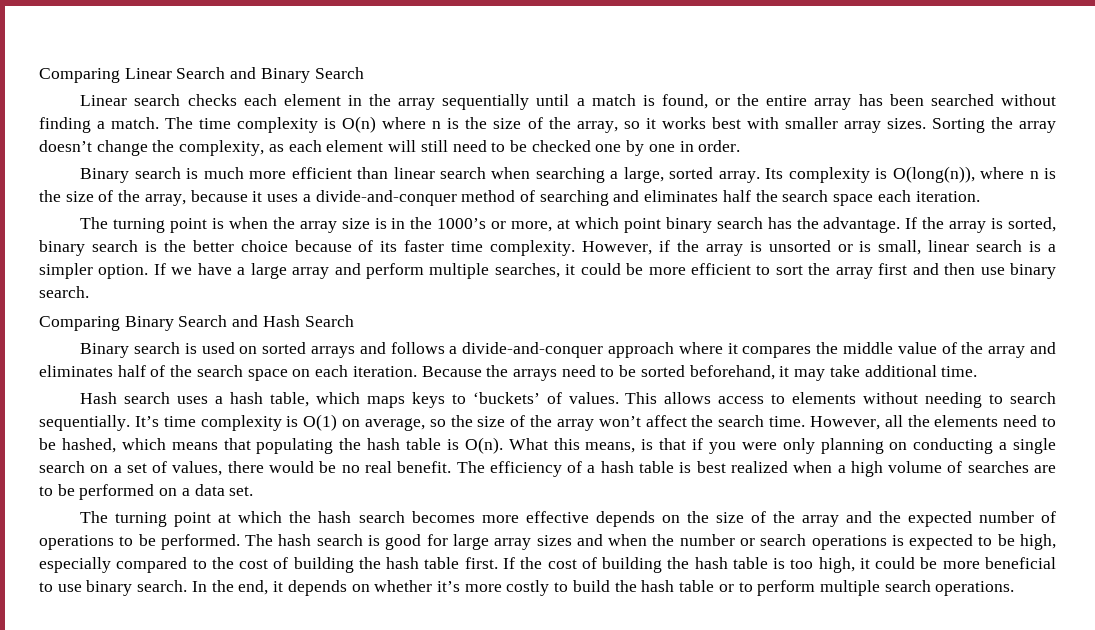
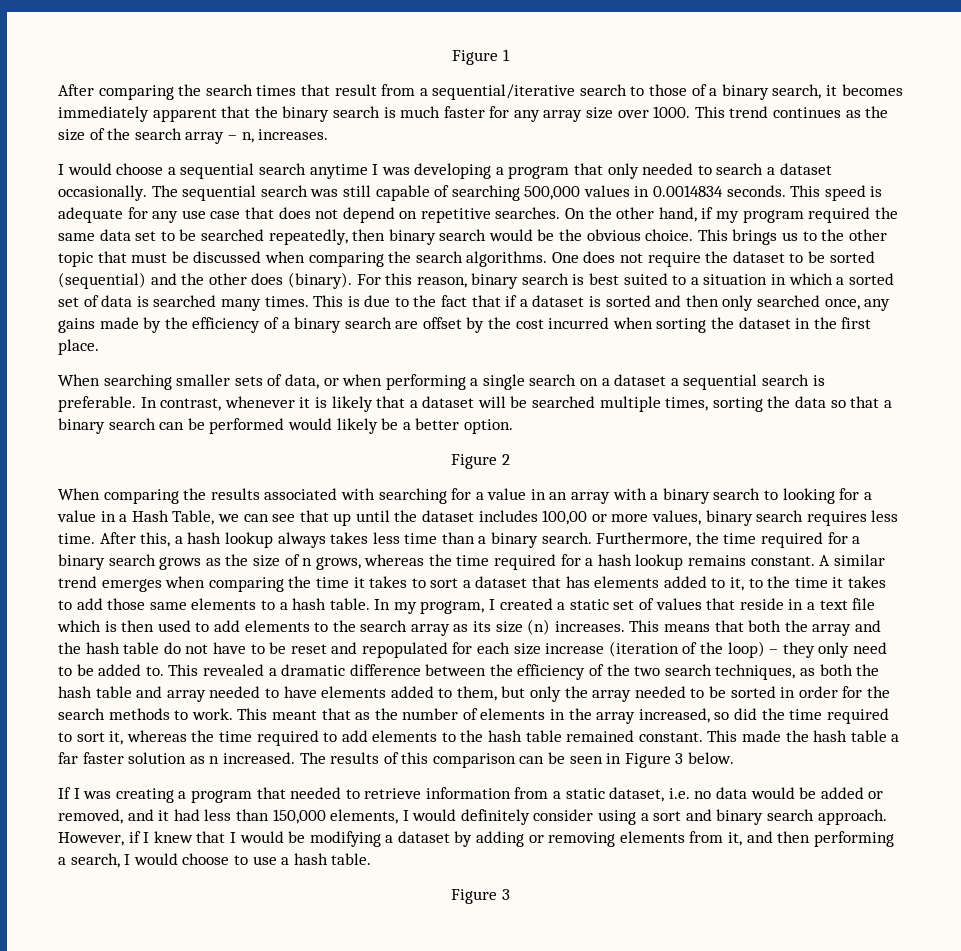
- Comparing Linear Search and Binary Search
- Linear search checks each element in the array sequentially until a match is found, or the entire array has been searched without finding a match. The time complexity is O(n) where n is the size of the array, so it works best with smaller array sizes. Sorting the array doesn’t change the complexity, as each element will still need to be checked one by one in order.
- Binary search is much more efficient than linear search when searching a large, sorted array. Its complexity is O(long(n)), where n is the size of the array, because it uses a divide-and-conquer method of searching and eliminates half the search space each iteration.
- The turning point is when the array size is in the 1000’s or more, at which point binary search has the advantage. If the array is sorted, binary search is the better choice because of its faster time complexity. However, if the array is unsorted or is small, linear search is a simpler option. If we have a large array and perform multiple searches, it could be more efficient to sort the array first and then use binary search.
- Comparing Binary Search and Hash Search
- Binary search is used on sorted arrays and follows a divide-and-conquer approach where it compares the middle value of the array and eliminates half of the search space on each iteration. Because the arrays need to be sorted beforehand, it may take additional time.
- Hash search uses a hash table, which maps keys to ‘buckets’ of values. This allows access to elements without needing to search sequentially. It’s time complexity is O(1) on average, so the size of the array won’t affect the search time. However, all the elements need to be hashed, which means that populating the hash table is O(n). What this means, is that if you were only planning on conducting a single search on a set of values, there would be no real benefit. The efficiency of a hash table is best realized when a high volume of searches are to be performed on a data set.
- The turning point at which the hash search becomes more effective depends on the size of the array and the expected number of operations to be performed. The hash search is good for large array sizes and when the number or search operations is expected to be high, especially compared to the cost of building the hash table first. If the cost of building the hash table is too high, it could be more beneficial to use binary search. In the end, it depends on whether it’s more costly to build the hash table or to perform multiple search operations.
+ Figure 1
+ After comparing the search times that result from a sequential/iterative search to those of a binary search, it becomes immediately apparent that the binary search is much faster for any array size over 1000. This trend continues as the size of the search array – n, increases.
+ I would choose a sequential search anytime I was developing a program that only needed to search a dataset occasionally. The sequential search was still capable of searching 500,000 values in 0.0014834 seconds. This speed is adequate for any use case that does not depend on repetitive searches. On the other hand, if my program required the same data set to be searched repeatedly, then binary search would be the obvious choice. This brings us to the other topic that must be discussed when comparing the search algorithms. One does not require the dataset to be sorted (sequential) and the other does (binary). For this reason, binary search is best suited to a situation in which a sorted set of data is searched many times. This is due to the fact that if a dataset is sorted and then only searched once, any gains made by the efficiency of a binary search are offset by the cost incurred when sorting the dataset in the first place.
+ When searching smaller sets of data, or when performing a single search on a dataset a sequential search is preferable. In contrast, whenever it is likely that a dataset will be searched multiple times, sorting the data so that a binary search can be performed would likely be a better option.
+ Figure 2
+ When comparing the results associated with searching for a value in an array with a binary search to looking for a value in a Hash Table, we can see that up until the dataset includes 100,00 or more values, binary search requires less time. After this, a hash lookup always takes less time than a binary search. Furthermore, the time required for a binary search grows as the size of n grows, whereas the time required for a hash lookup remains constant. A similar trend emerges when comparing the time it takes to sort a dataset that has elements added to it, to the time it takes to add those same elements to a hash table. In my program, I created a static set of values that reside in a text file which is then used to add elements to the search array as its size (n) increases. This means that both the array and the hash table do not have to be reset and repopulated for each size increase (iteration of the loop) – they only need to be added to. This revealed a dramatic difference between the efficiency of the two search techniques, as both the hash table and array needed to have elements added to them, but only the array needed to be sorted in order for the search methods to work. This meant that as the number of elements in the array increased, so did the time required to sort it, whereas the time required to add elements to the hash table remained constant. This made the hash table a far faster solution as n increased. The results of this comparison can be seen in Figure 3 below.
+ If I was creating a program that needed to retrieve information from a static dataset, i.e. no data would be added or removed, and it had less than 150,000 elements, I would definitely consider using a sort and binary search approach. However, if I knew that I would be modifying a dataset by adding or removing elements from it, and then performing a search, I would choose to use a hash table.
+ Figure 3

